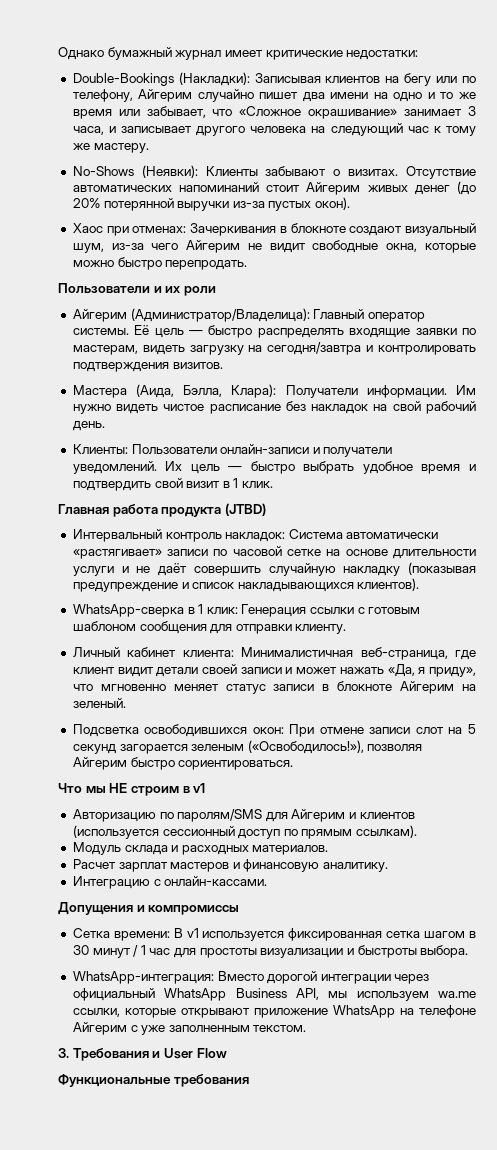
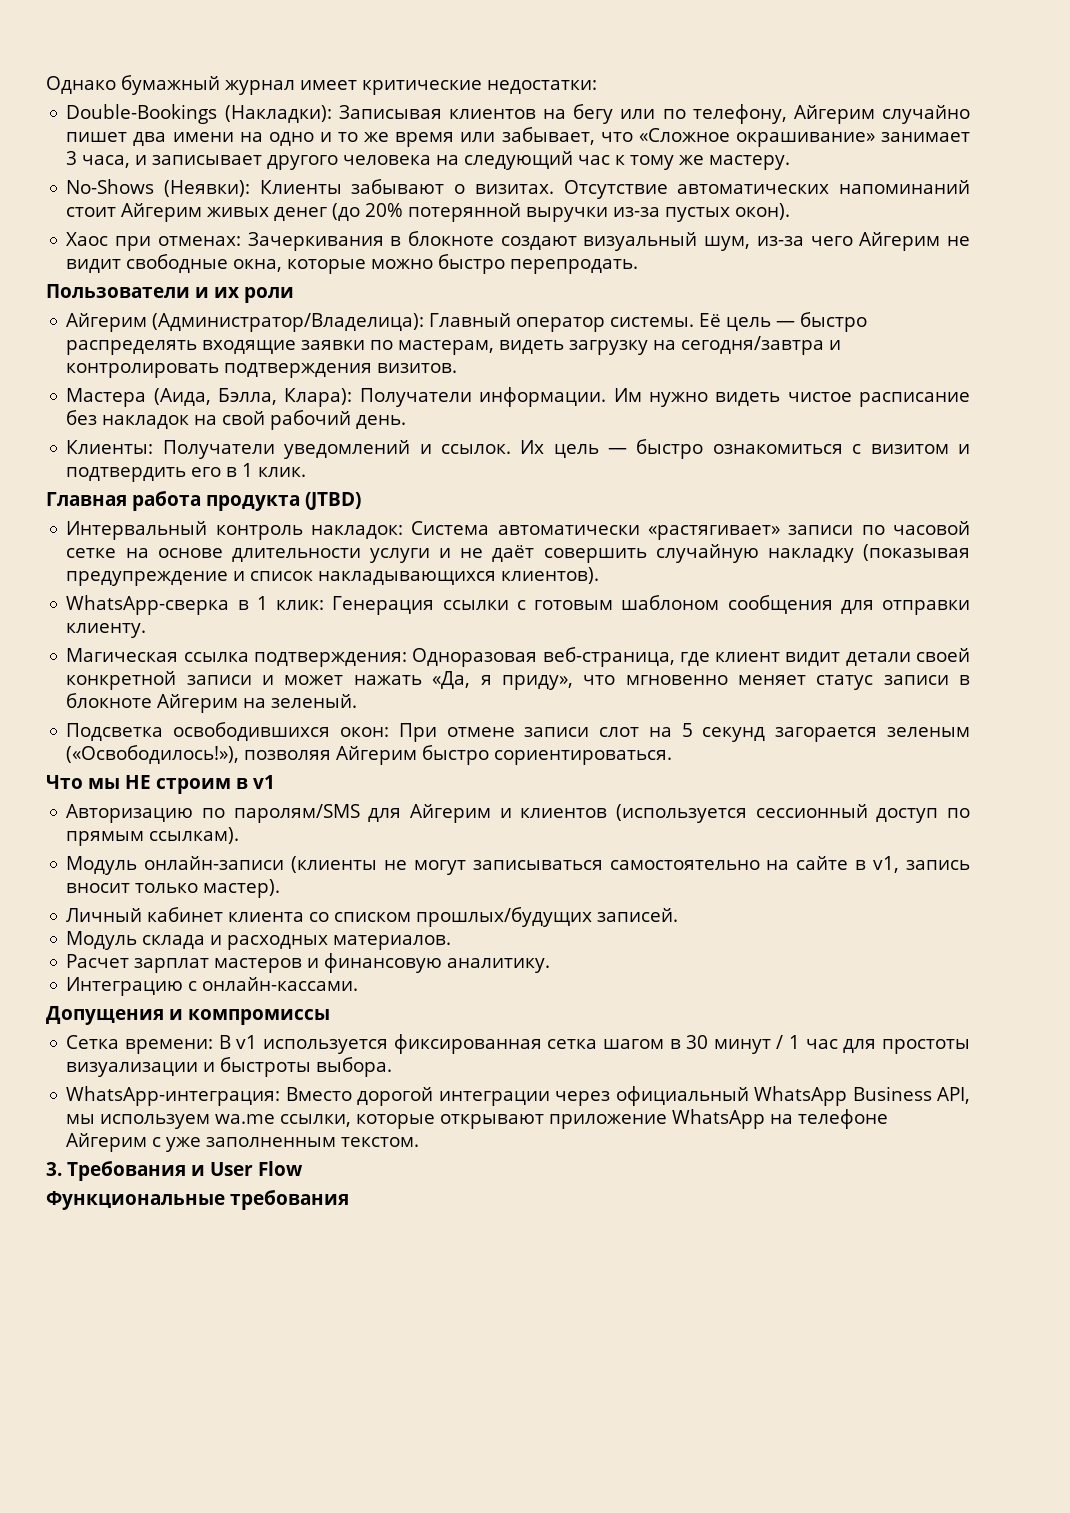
- Клиенты: Пользователи онлайн-записи и получатели уведомлений. Их цель — быстро выбрать удобное время и подтвердить свой визит в 1 клик.
+ Клиенты: Получатели уведомлений и ссылок. Их цель — быстро ознакомиться с визитом и подтвердить его в 1 клик.
- Личный кабинет клиента: Минималистичная веб-страница, где клиент видит детали своей записи и может нажать «Да, я приду», что мгновенно меняет статус записи в блокноте Айгерим на зеленый.
+ Магическая ссылка подтверждения: Одноразовая веб-страница, где клиент видит детали своей конкретной записи и может нажать «Да, я приду», что мгновенно меняет статус записи в блокноте Айгерим на зеленый.
+ Модуль онлайн-записи (клиенты не могут записываться самостоятельно на сайте в v1, запись вносит только мастер).
+ Личный кабинет клиента со списком прошлых/будущих записей.

